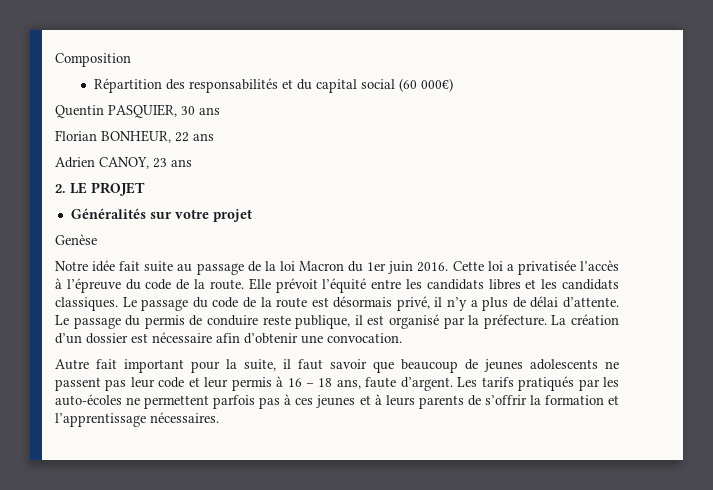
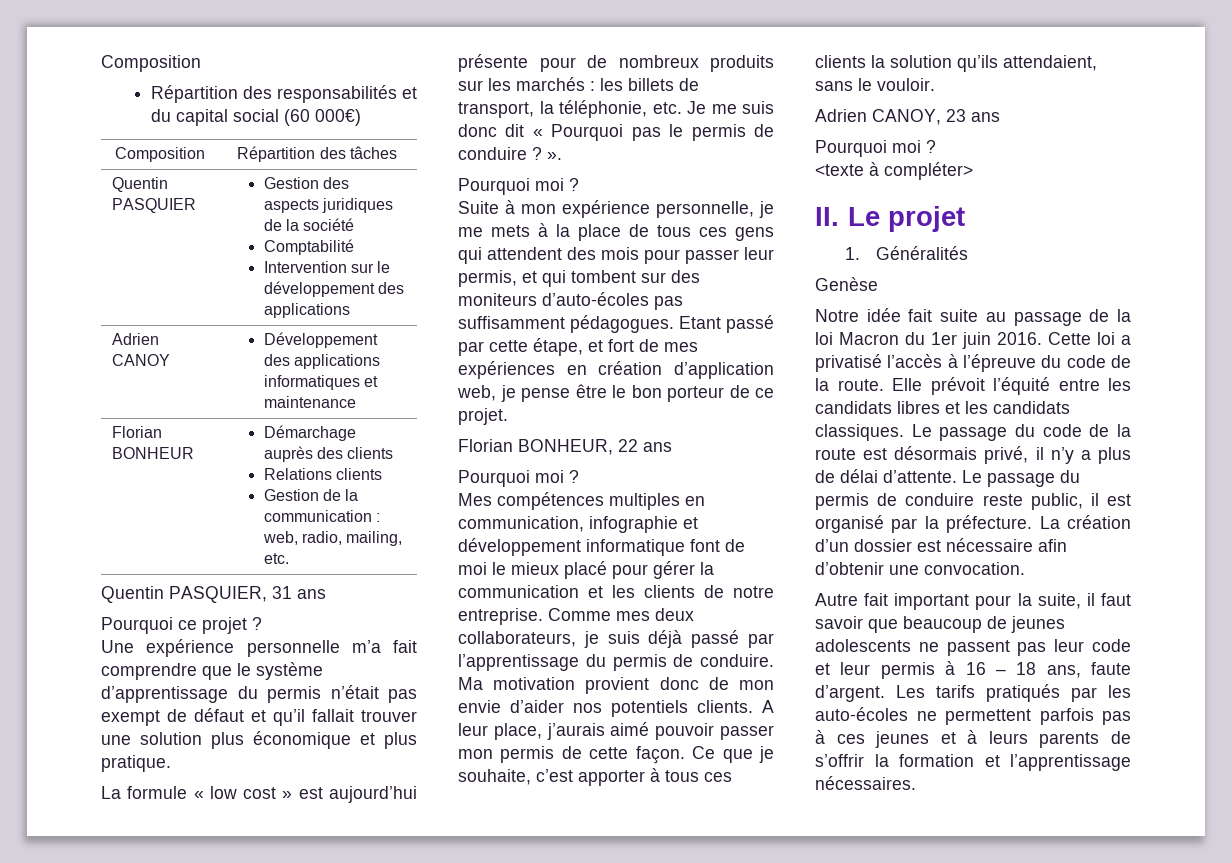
+ Composition | Répartition des tâches
+ Quentin PASQUIER | Gestion des aspects juridiques de la société
+ Comptabilité
+ Intervention sur le développement des applications
+ Adrien CANOY | Développement des applications informatiques et maintenance
+ Florian BONHEUR | Démarchage auprès des clients
+ Relations clients
+ Gestion de la communication : web, radio, mailing, etc.
- Quentin PASQUIER, 30 ans
+ Quentin PASQUIER, 31 ans
+ Pourquoi ce projet ?
+ Une expérience personnelle m’a fait comprendre que le système d’apprentissage du permis n’était pas exempt de défaut et qu’il fallait trouver une solution plus économique et plus pratique.
+ La formule « low cost » est aujourd’hui présente pour de nombreux produits sur les marchés : les billets de transport, la téléphonie, etc. Je me suis donc dit « Pourquoi pas le permis de conduire ? ».
+ Pourquoi moi ?
+ Suite à mon expérience personnelle, je me mets à la place de tous ces gens qui attendent des mois pour passer leur permis, et qui tombent sur des moniteurs d’auto-écoles pas suffisamment pédagogues. Etant passé par cette étape, et fort de mes expériences en création d’application web, je pense être le bon porteur de ce projet.
  Florian BONHEUR, 22 ans
+ Pourquoi moi ?
+ Mes compétences multiples en communication, infographie et développement informatique font de moi le mieux placé pour gérer la communication et les clients de notre entreprise. Comme mes deux collaborateurs, je suis déjà passé par l’apprentissage du permis de conduire. Ma motivation provient donc de mon envie d’aider nos potentiels clients. A leur place, j’aurais aimé pouvoir passer mon permis de cette façon. Ce que je souhaite, c’est apporter à tous ces clients la solution qu’ils attendaient, sans le vouloir.
  Adrien CANOY, 23 ans
- 2. LE PROJET
- Généralités sur votre projet
+ Pourquoi moi ?
+ <texte à compléter>
+ II. Le projet
+ 1. Généralités
- Cette loi a privatisée l’accès à l’épreuve du code de la route.
+ Cette loi a privatisé l’accès à l’épreuve du code de la route.
- Le passage du permis de conduire reste publique, il est organisé par la préfecture.
+ Le passage du permis de conduire reste public, il est organisé par la préfecture.

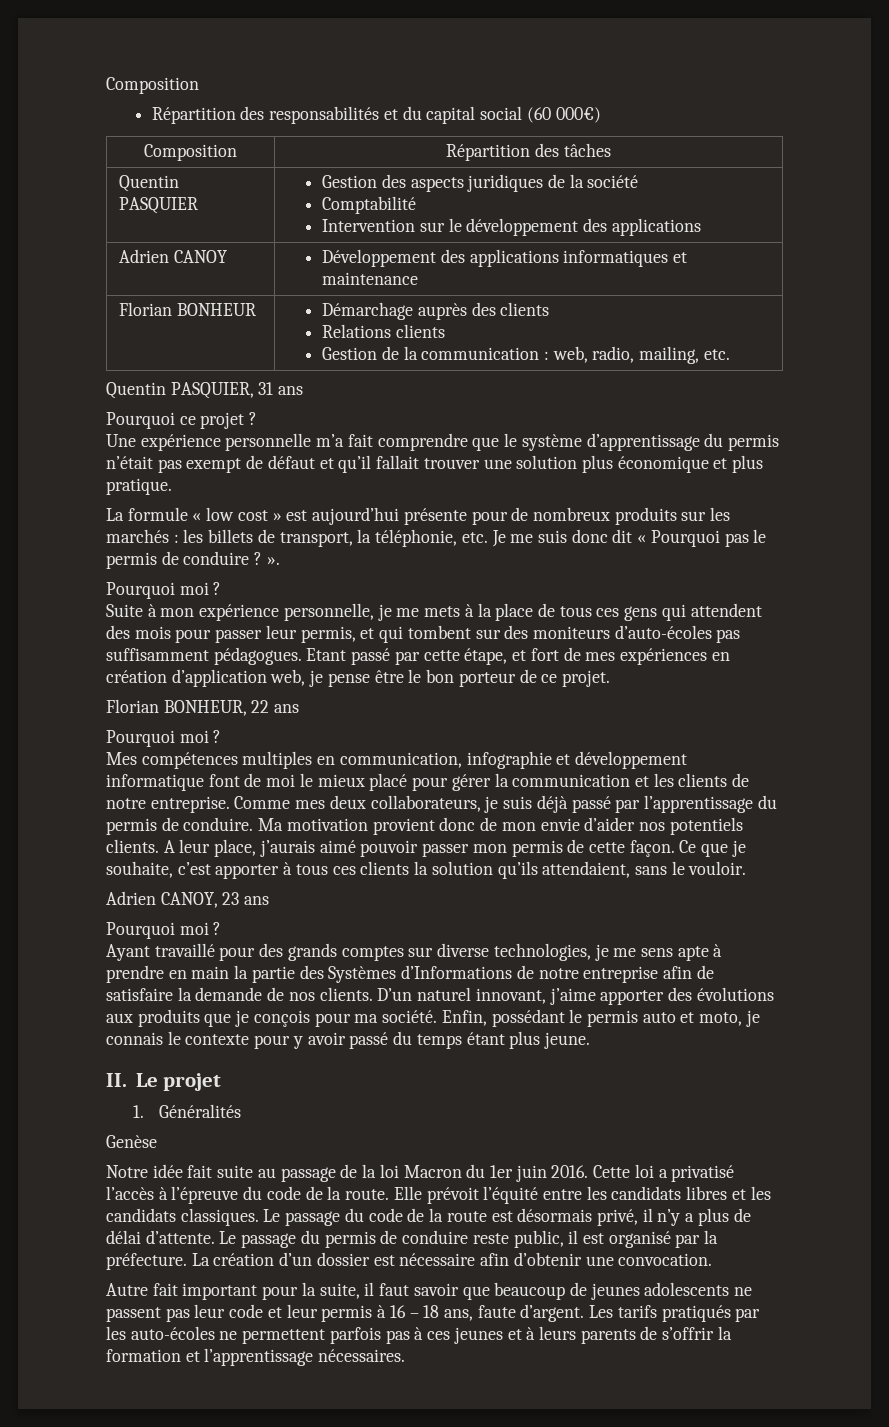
- <texte à compléter>
+ Ayant travaillé pour des grands comptes sur diverse technologies, je me sens apte à prendre en main la partie des Systèmes d’Informations de notre entreprise afin de satisfaire la demande de nos clients. D’un naturel innovant, j’aime apporter des évolutions aux produits que je conçois pour ma société. Enfin, possédant le permis auto et moto, je connais le contexte pour y avoir passé du temps étant plus jeune.

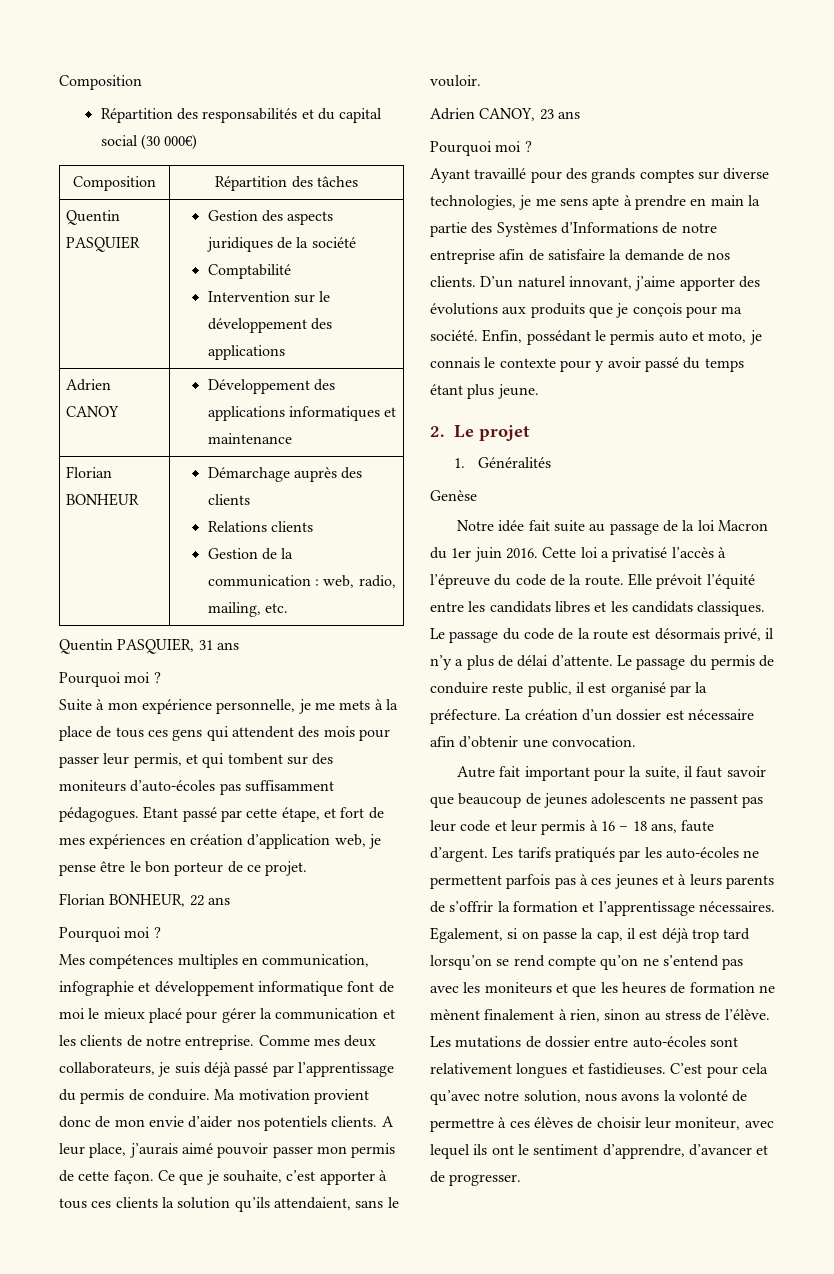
- Répartition des responsabilités et du capital social (60 000€)
+ Répartition des responsabilités et du capital social (30 000€)
- Pourquoi ce projet ?
- Une expérience personnelle m’a fait comprendre que le système d’apprentissage du permis n’était pas exempt de défaut et qu’il fallait trouver une solution plus économique et plus pratique.
- La formule « low cost » est aujourd’hui présente pour de nombreux produits sur les marchés : les billets de transport, la téléphonie, etc. Je me suis donc dit « Pourquoi pas le permis de conduire ? ».
- II. Le projet
+ 2. Le projet
+ Egalement, si on passe la cap, il est déjà trop tard lorsqu’on se rend compte qu’on ne s’entend pas avec les moniteurs et que les heures de formation ne mènent finalement à rien, sinon au stress de l’élève. Les mutations de dossier entre auto-écoles sont relativement longues et fastidieuses. C’est pour cela qu’avec notre solution, nous avons la volonté de permettre à ces élèves de choisir leur moniteur, avec lequel ils ont le sentiment d’apprendre, d’avancer et de progresser.

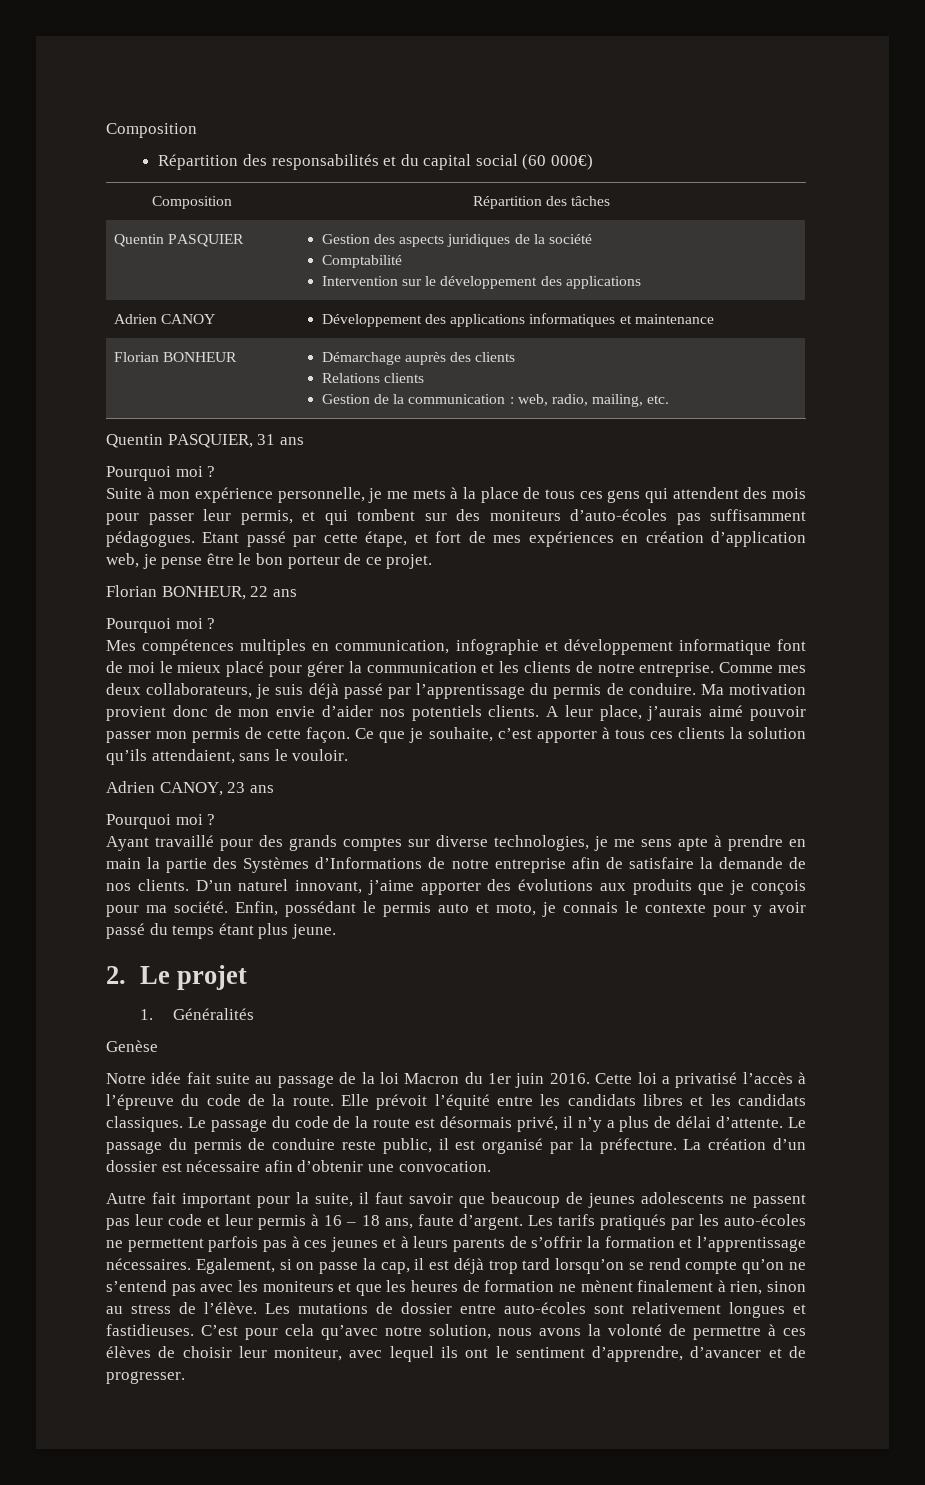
- Répartition des responsabilités et du capital social (30 000€)
+ Répartition des responsabilités et du capital social (60 000€)

